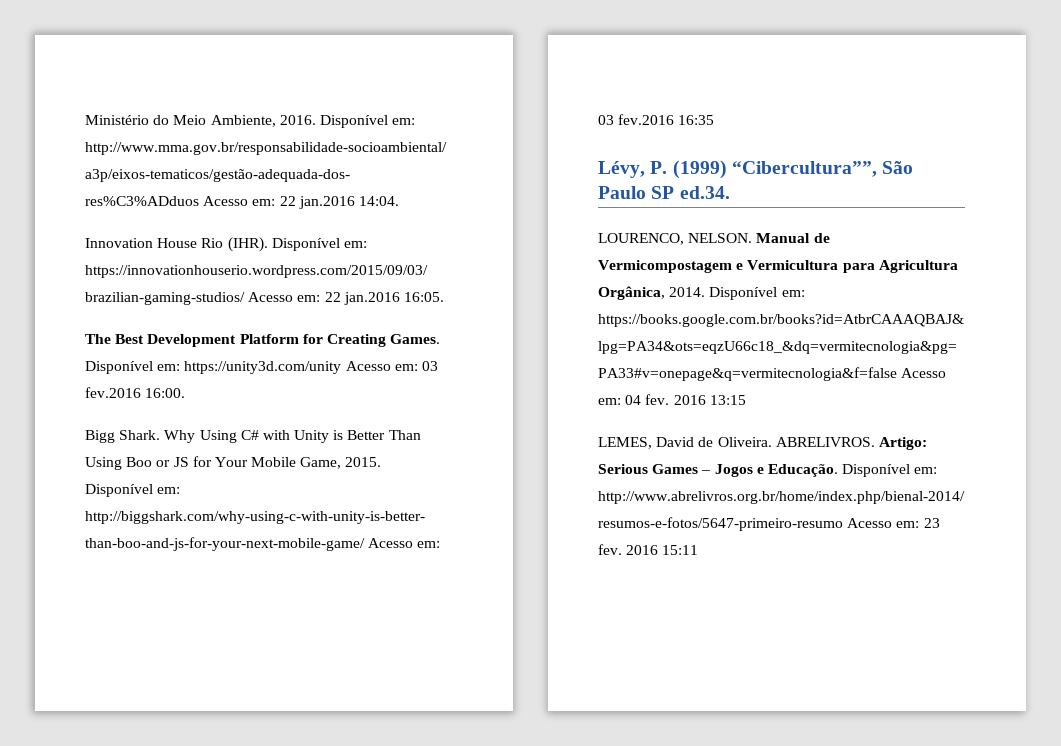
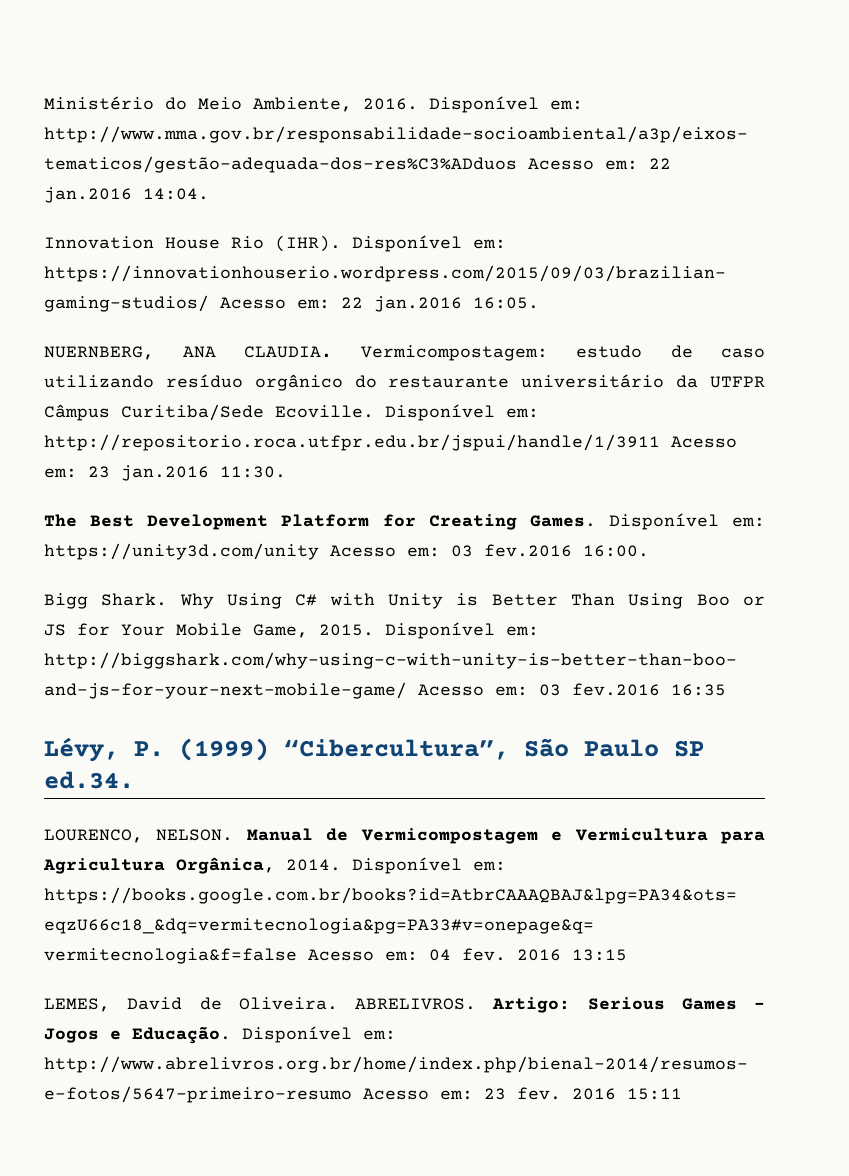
+ NUERNBERG, ANA CLAUDIA. Vermicompostagem: estudo de caso utilizando resíduo orgânico do restaurante universitário da UTFPR Câmpus Curitiba/Sede Ecoville. Disponível em: http://repositorio.roca.utfpr.edu.br/jspui/handle/1/3911 Acesso em: 23 jan.2016 11:30.
- Lévy, P. (1999) “Cibercultura””, São Paulo SP ed.34.
+ Lévy, P. (1999) “Cibercultura”, São Paulo SP ed.34.

